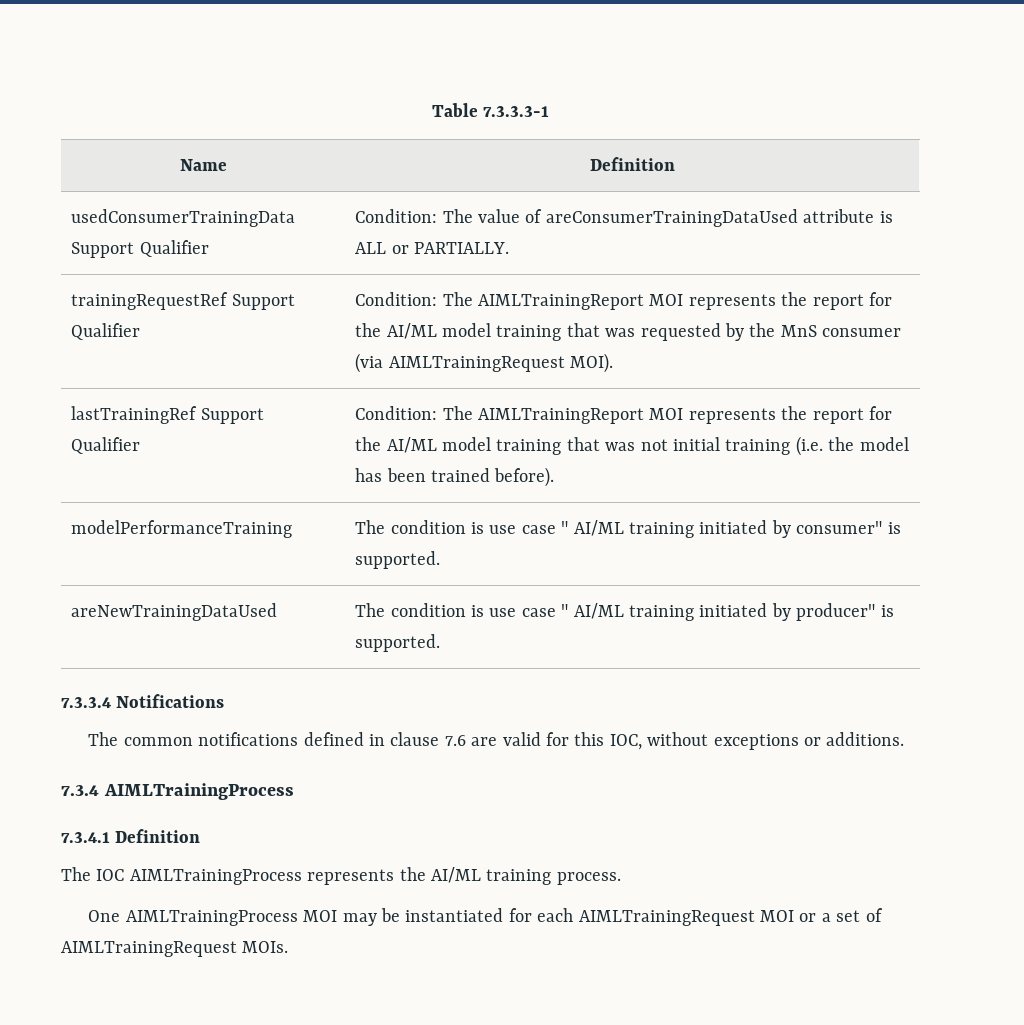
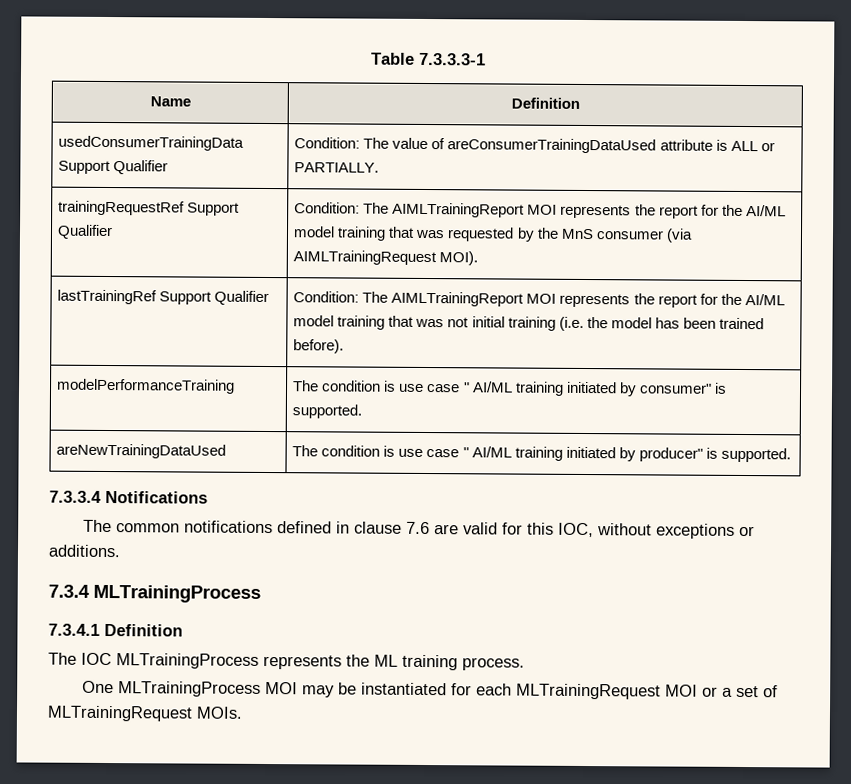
- 7.3.4 AIMLTrainingProcess
+ 7.3.4 MLTrainingProcess
- The IOC AIMLTrainingProcess represents the AI/ML training process.
+ The IOC MLTrainingProcess represents the ML training process.
- One AIMLTrainingProcess MOI may be instantiated for each AIMLTrainingRequest MOI or a set of AIMLTrainingRequest MOIs.
+ One MLTrainingProcess MOI may be instantiated for each MLTrainingRequest MOI or a set of MLTrainingRequest MOIs.

